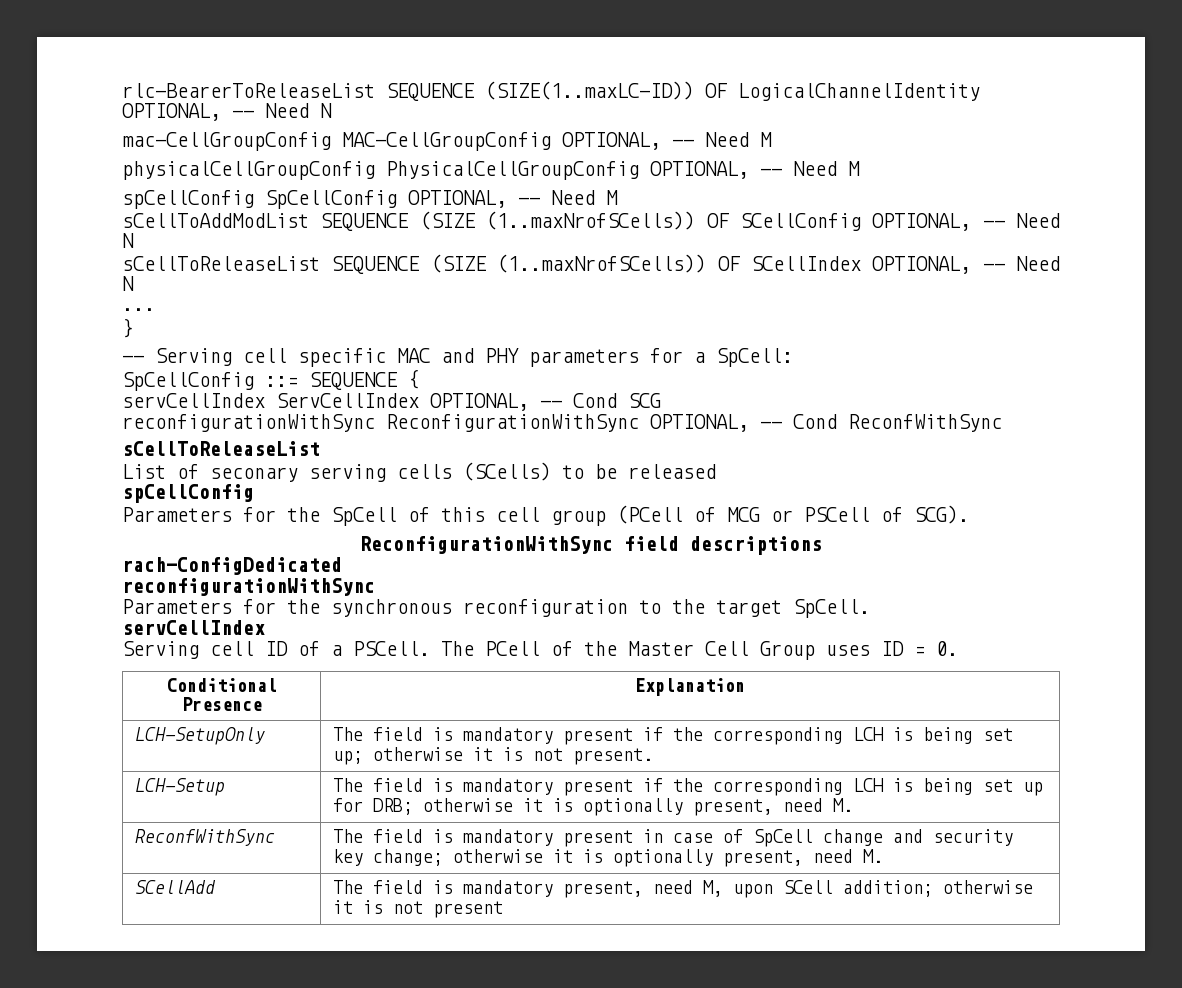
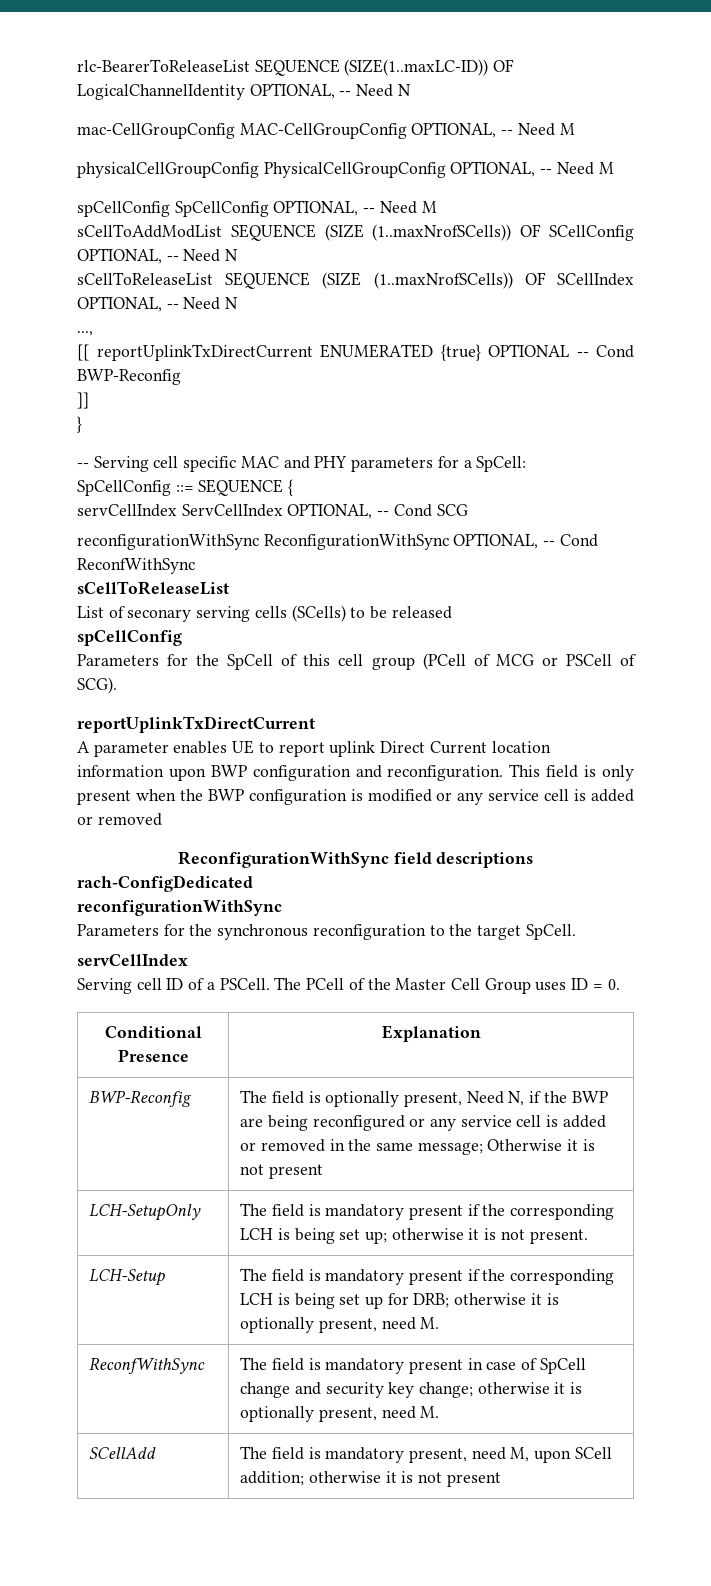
- ...
+ ...,
+ [[ reportUplinkTxDirectCurrent ENUMERATED {true} OPTIONAL -- Cond BWP-Reconfig
+ ]]
  Parameters for the SpCell of this cell group (PCell of MCG or PSCell of SCG).
+ reportUplinkTxDirectCurrent
+ A parameter enables UE to report uplink Direct Current location information upon BWP configuration and reconfiguration. This field is only present when the BWP configuration is modified or any service cell is added or removed
+ BWP-Reconfig | The field is optionally present, Need N, if the BWP are being reconfigured or any service cell is added or removed in the same message; Otherwise it is not present

